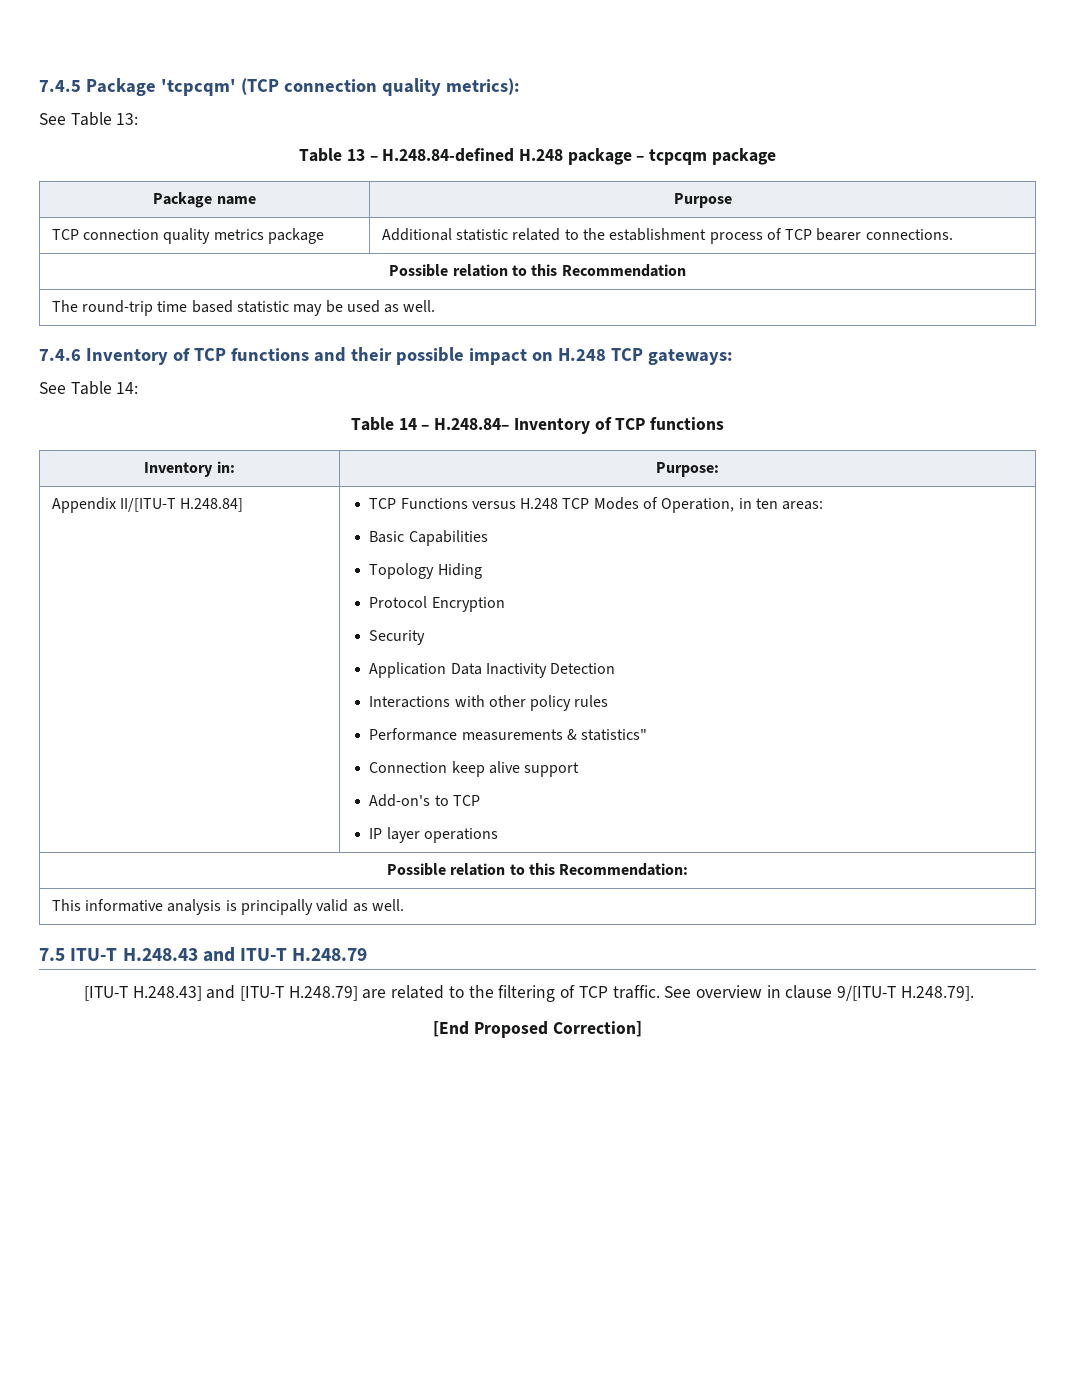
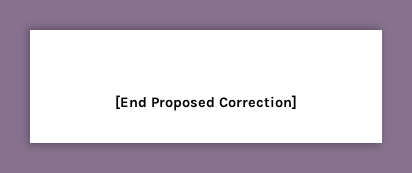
- 7.4.5 Package 'tcpcqm' (TCP connection quality metrics):
- See Table 13:
- Table 13 – H.248.84-defined H.248 package – tcpcqm package
- Package name | Purpose
- TCP connection quality metrics package | Additional statistic related to the establishment process of TCP bearer connections.
- Possible relation to this Recommendation
- The round-trip time based statistic may be used as well.
- 7.4.6 Inventory of TCP functions and their possible impact on H.248 TCP gateways:
- See Table 14:
- Table 14 – H.248.84– Inventory of TCP functions
- Inventory in: | Purpose:
- Appendix II/[ITU-T H.248.84] | TCP Functions versus H.248 TCP Modes of Operation, in ten areas:
- Basic Capabilities
- Topology Hiding
- Protocol Encryption
- Security
- Application Data Inactivity Detection
- Interactions with other policy rules
- Performance measurements & statistics"
- Connection keep alive support
- Add-on's to TCP
- IP layer operations
- Possible relation to this Recommendation:
- This informative analysis is principally valid as well.
- 7.5 ITU-T H.248.43 and ITU-T H.248.79
- [ITU-T H.248.43] and [ITU-T H.248.79] are related to the filtering of TCP traffic. See overview in clause 9/[ITU-T H.248.79].

